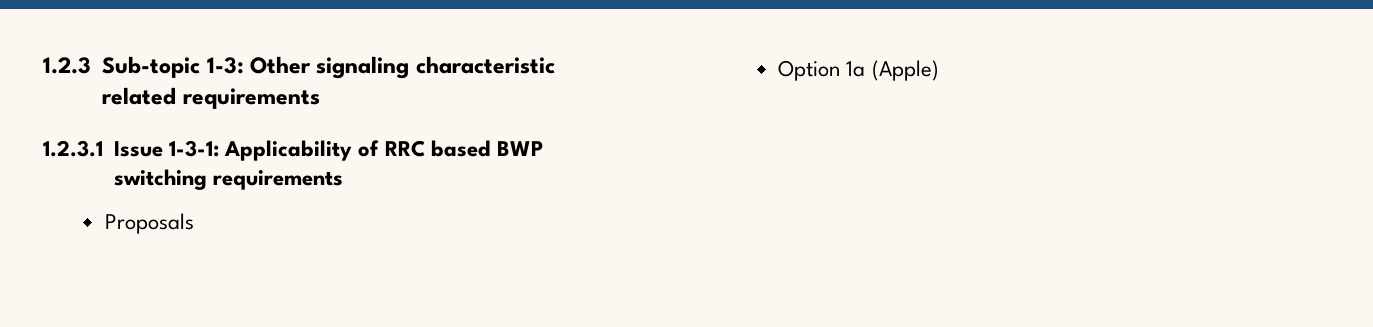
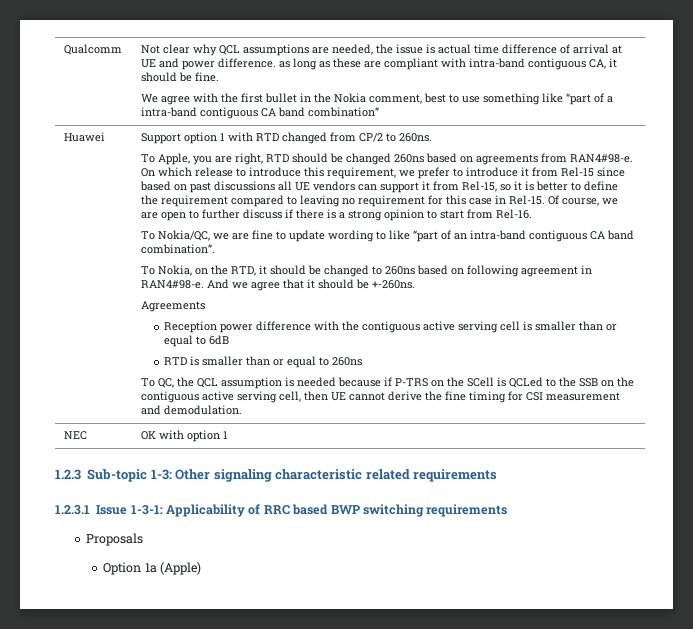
+ Qualcomm | Not clear why QCL assumptions are needed, the issue is actual time difference of arrival at UE and power difference. as long as these are compliant with intra-band contiguous CA, it should be fine.
+ We agree with the first bullet in the Nokia comment, best to use something like “part of a intra-band contiguous CA band combination”
+ Huawei | Support option 1 with RTD changed from CP/2 to 260ns.
+ To Apple, you are right, RTD should be changed 260ns based on agreements from RAN4#98-e. On which release to introduce this requirement, we prefer to introduce it from Rel-15 since based on past discussions all UE vendors can support it from Rel-15, so it is better to define the requirement compared to leaving no requirement for this case in Rel-15. Of course, we are open to further discuss if there is a strong opinion to start from Rel-16.
+ To Nokia/QC, we are fine to update wording to like “part of an intra-band contiguous CA band combination”.
+ To Nokia, on the RTD, it should be changed to 260ns based on following agreement in RAN4#98-e. And we agree that it should be +-260ns.
+ Agreements
+ Reception power difference with the contiguous active serving cell is smaller than or equal to 6dB
+ RTD is smaller than or equal to 260ns
+ To QC, the QCL assumption is needed because if P-TRS on the SCell is QCLed to the SSB on the contiguous active serving cell, then UE cannot derive the fine timing for CSI measurement and demodulation.
+ NEC | OK with option 1

